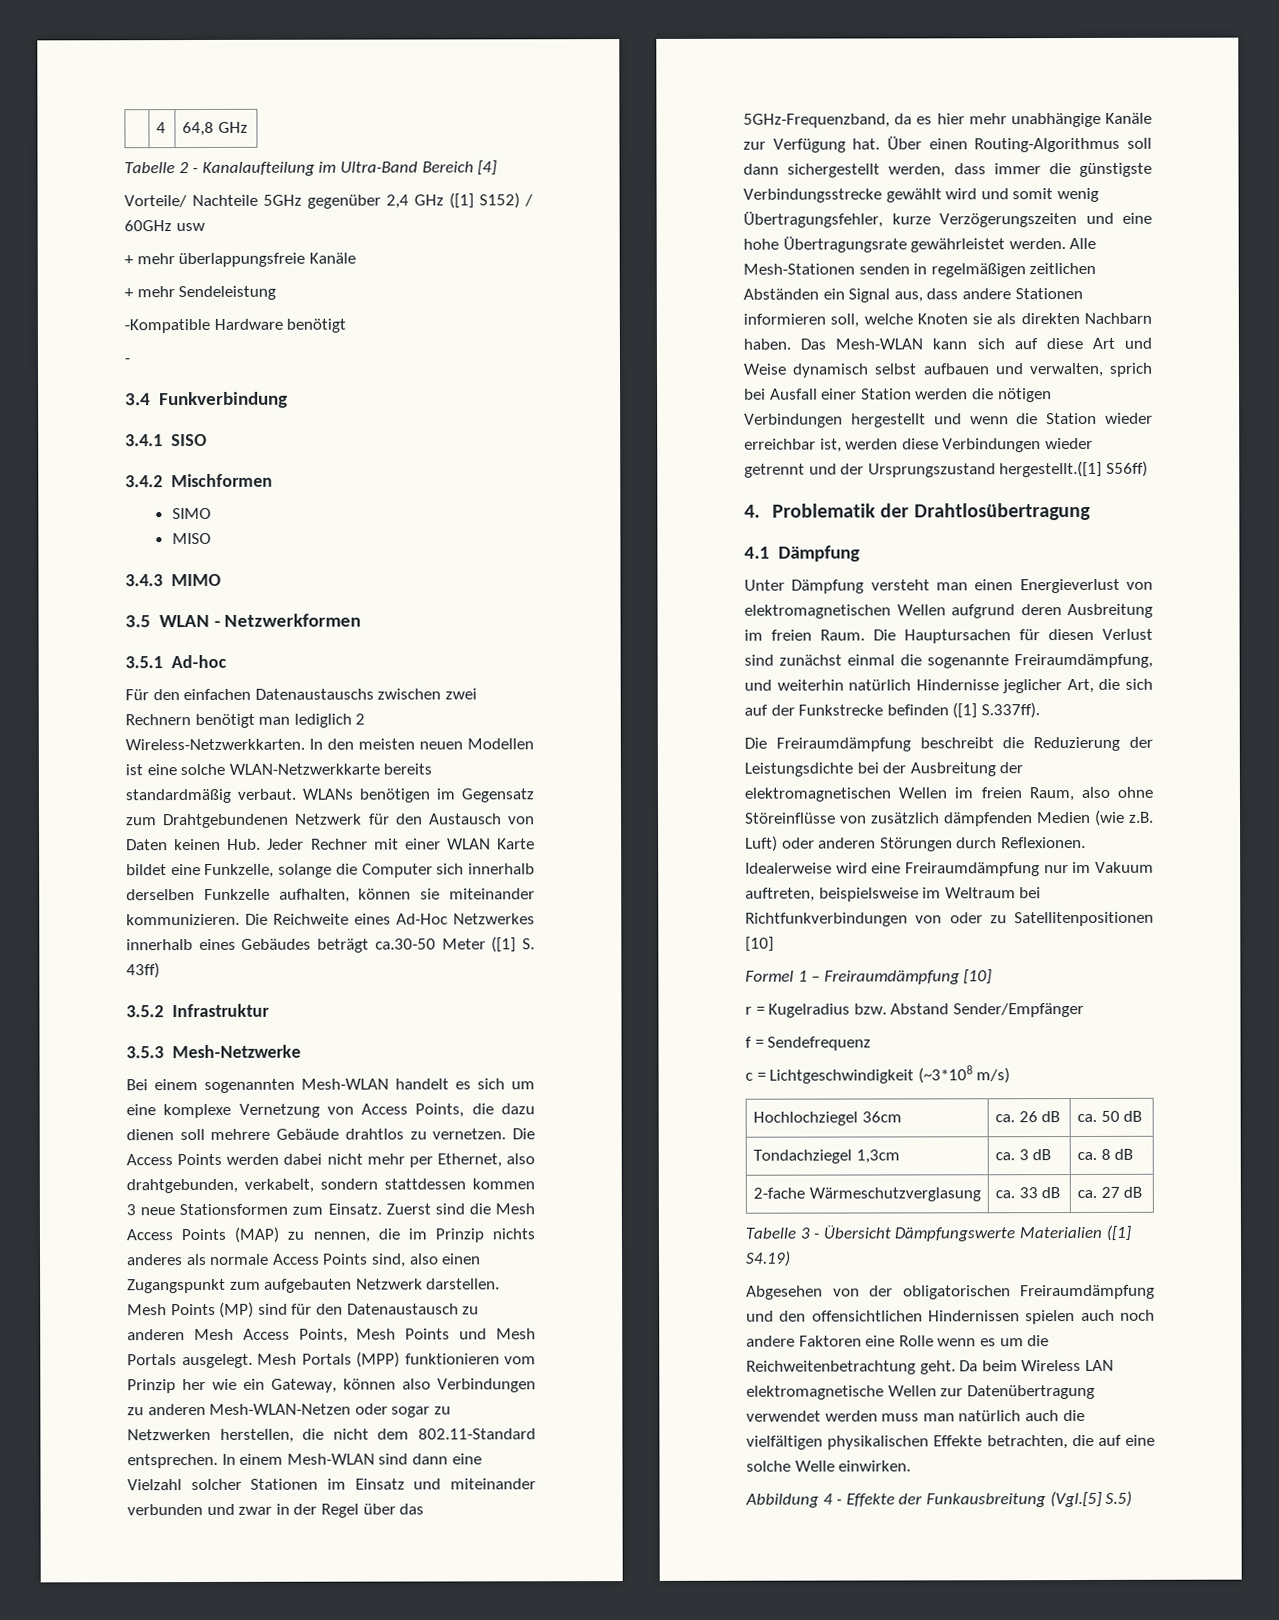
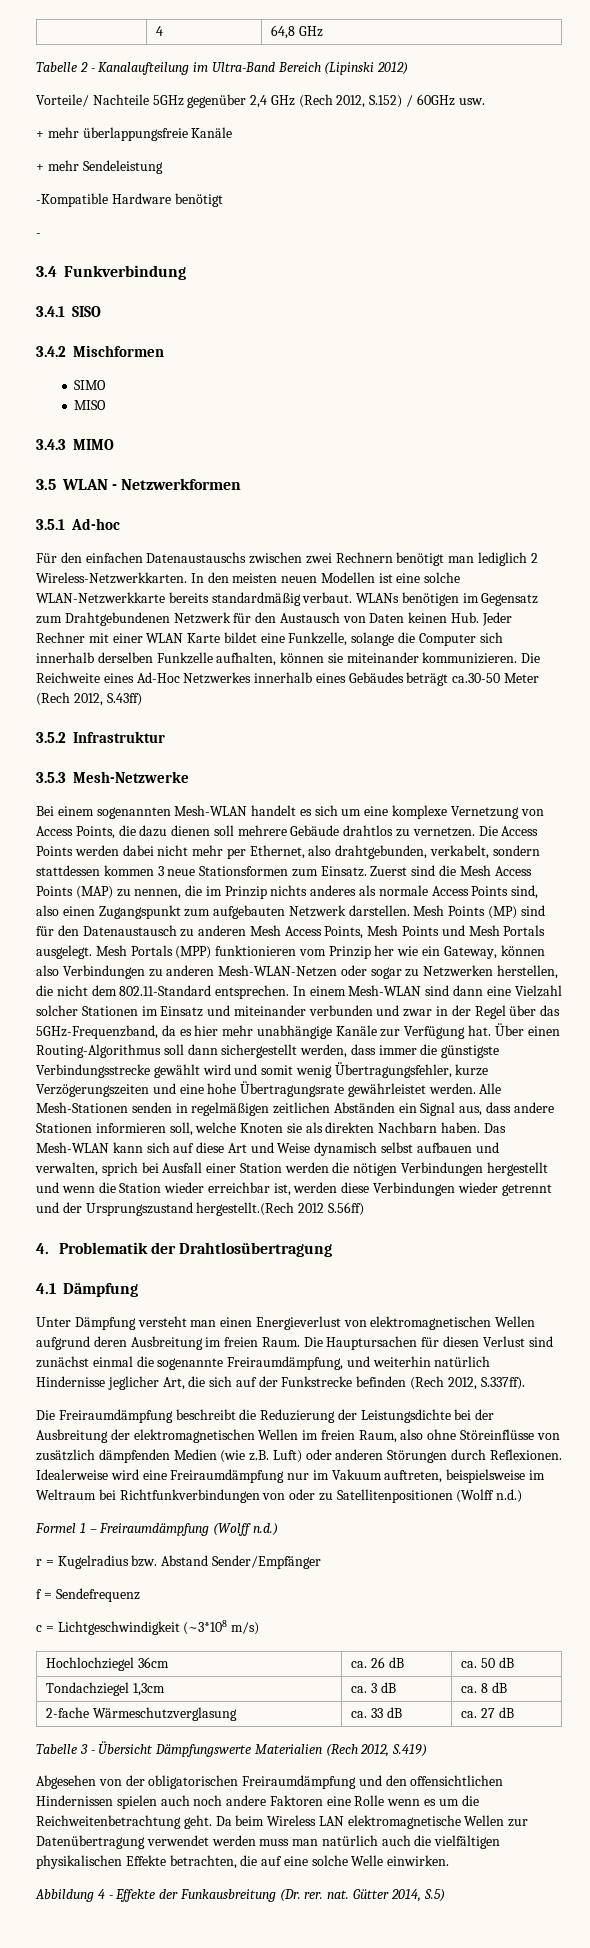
- Tabelle 2 - Kanalaufteilung im Ultra-Band Bereich [4]
+ Tabelle 2 - Kanalaufteilung im Ultra-Band Bereich (Lipinski 2012)
- Vorteile/ Nachteile 5GHz gegenüber 2,4 GHz ([1] S152) / 60GHz usw
+ Vorteile/ Nachteile 5GHz gegenüber 2,4 GHz (Rech 2012, S.152) / 60GHz usw.
- Die Reichweite eines Ad-Hoc Netzwerkes innerhalb eines Gebäudes beträgt ca.30-50 Meter ([1] S. 43ff)
+ Die Reichweite eines Ad-Hoc Netzwerkes innerhalb eines Gebäudes beträgt ca.30-50 Meter (Rech 2012, S.43ff)
- Das Mesh-WLAN kann sich auf diese Art und Weise dynamisch selbst aufbauen und verwalten, sprich bei Ausfall einer Station werden die nötigen Verbindungen hergestellt und wenn die Station wieder erreichbar ist, werden diese Verbindungen wieder getrennt und der Ursprungszustand hergestellt.([1] S56ff)
+ Das Mesh-WLAN kann sich auf diese Art und Weise dynamisch selbst aufbauen und verwalten, sprich bei Ausfall einer Station werden die nötigen Verbindungen hergestellt und wenn die Station wieder erreichbar ist, werden diese Verbindungen wieder getrennt und der Ursprungszustand hergestellt.(Rech 2012 S.56ff)
- Die Hauptursachen für diesen Verlust sind zunächst einmal die sogenannte Freiraumdämpfung, und weiterhin natürlich Hindernisse jeglicher Art, die sich auf der Funkstrecke befinden ([1] S.337ff).
+ Die Hauptursachen für diesen Verlust sind zunächst einmal die sogenannte Freiraumdämpfung, und weiterhin natürlich Hindernisse jeglicher Art, die sich auf der Funkstrecke befinden (Rech 2012, S.337ff).
- Idealerweise wird eine Freiraumdämpfung nur im Vakuum auftreten, beispielsweise im Weltraum bei Richtfunkverbindungen von oder zu Satellitenpositionen [10]
+ Idealerweise wird eine Freiraumdämpfung nur im Vakuum auftreten, beispielsweise im Weltraum bei Richtfunkverbindungen von oder zu Satellitenpositionen (Wolff n.d.)
- Formel 1 – Freiraumdämpfung [10]
+ Formel 1 – Freiraumdämpfung (Wolff n.d.)
- Tabelle 3 - Übersicht Dämpfungswerte Materialien ([1] S4.19)
+ Tabelle 3 - Übersicht Dämpfungswerte Materialien (Rech 2012, S.419)
- Abbildung 4 - Effekte der Funkausbreitung (Vgl.[5] S.5)
+ Abbildung 4 - Effekte der Funkausbreitung (Dr. rer. nat. Gütter 2014, S.5)

